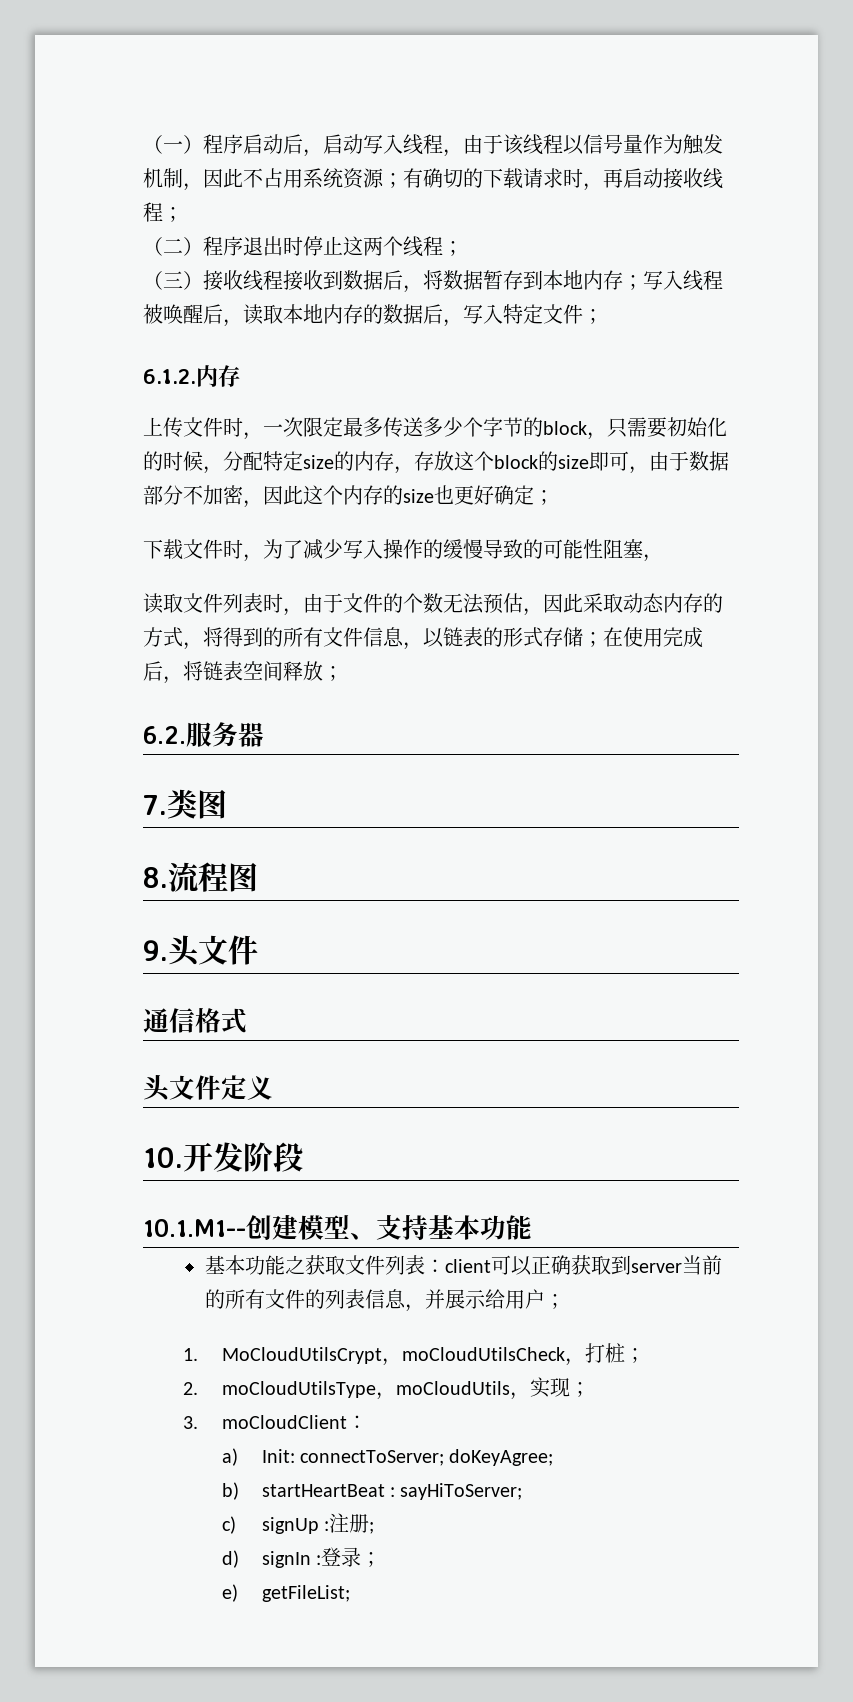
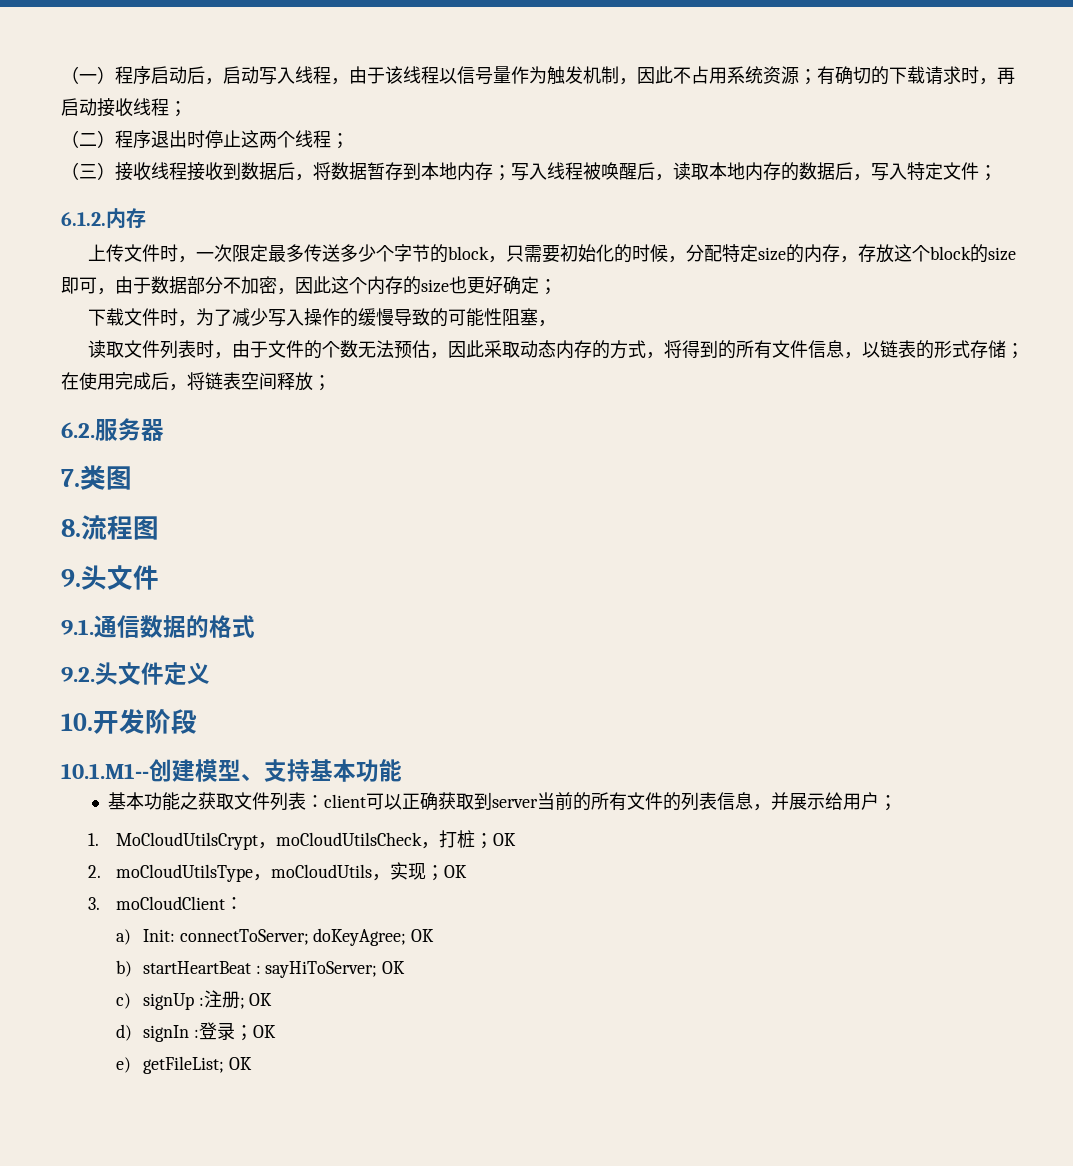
- 通信格式
+ 9.1.通信数据的格式
- 头文件定义
+ 9.2.头文件定义
- 1. MoCloudUtilsCrypt，moCloudUtilsCheck，打桩；
+ 1. MoCloudUtilsCrypt，moCloudUtilsCheck，打桩；OK
- 2. moCloudUtilsType，moCloudUtils，实现；
+ 2. moCloudUtilsType，moCloudUtils，实现；OK
- a) Init: connectToServer; doKeyAgree;
+ a) Init: connectToServer; doKeyAgree; OK
- b) startHeartBeat : sayHiToServer;
+ b) startHeartBeat : sayHiToServer; OK
- c) signUp :注册;
+ c) signUp :注册; OK
- d) signIn :登录；
+ d) signIn :登录；OK
- e) getFileList;
+ e) getFileList; OK

